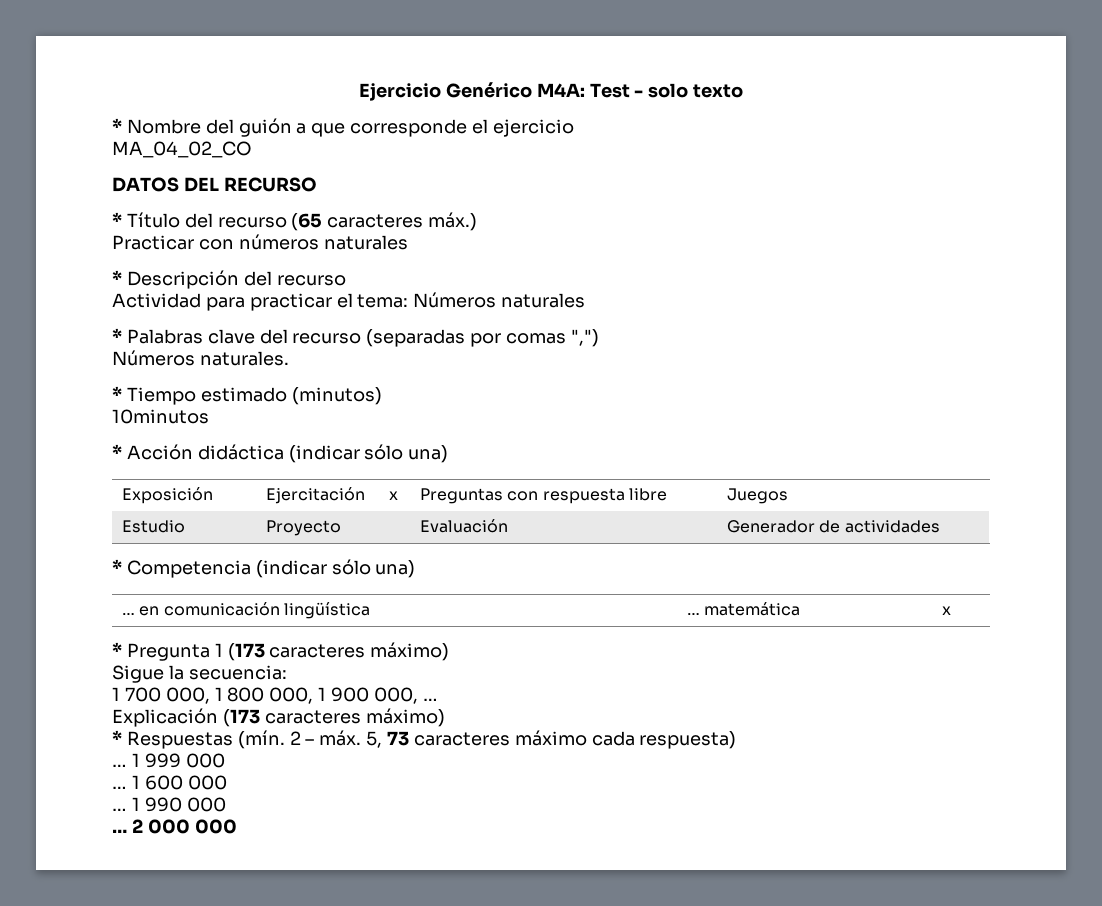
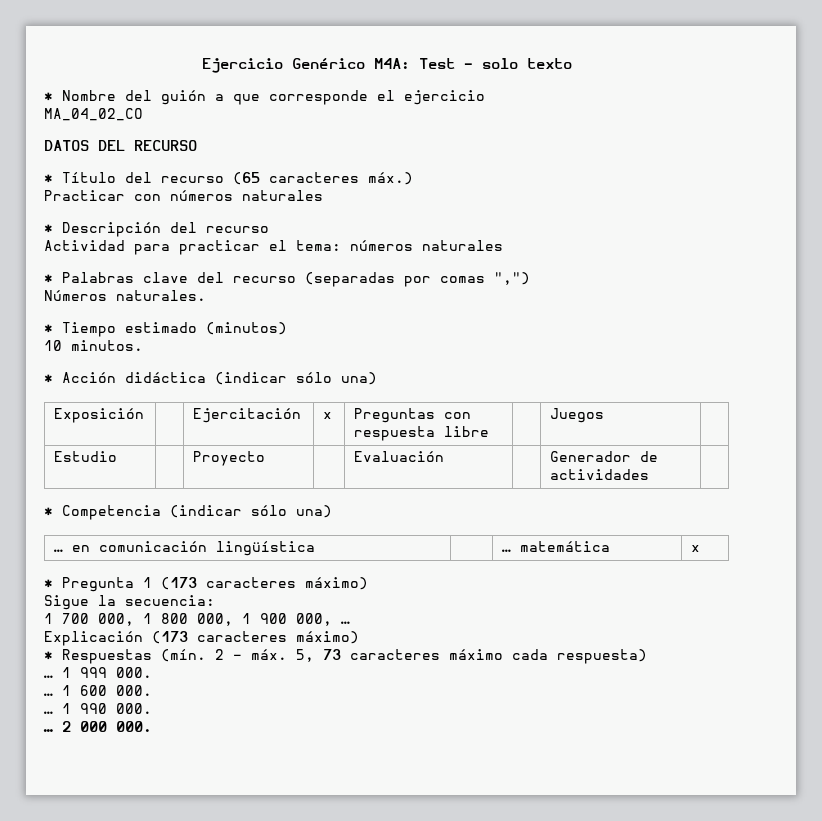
- Actividad para practicar el tema: Números naturales
+ Actividad para practicar el tema: números naturales
- 10minutos
+ 10 minutos.
- 1 999 000
+ 1 999 000.
- 1 600 000
+ 1 600 000.
- 1 990 000
+ 1 990 000.
- 2 000 000
+ 2 000 000.

